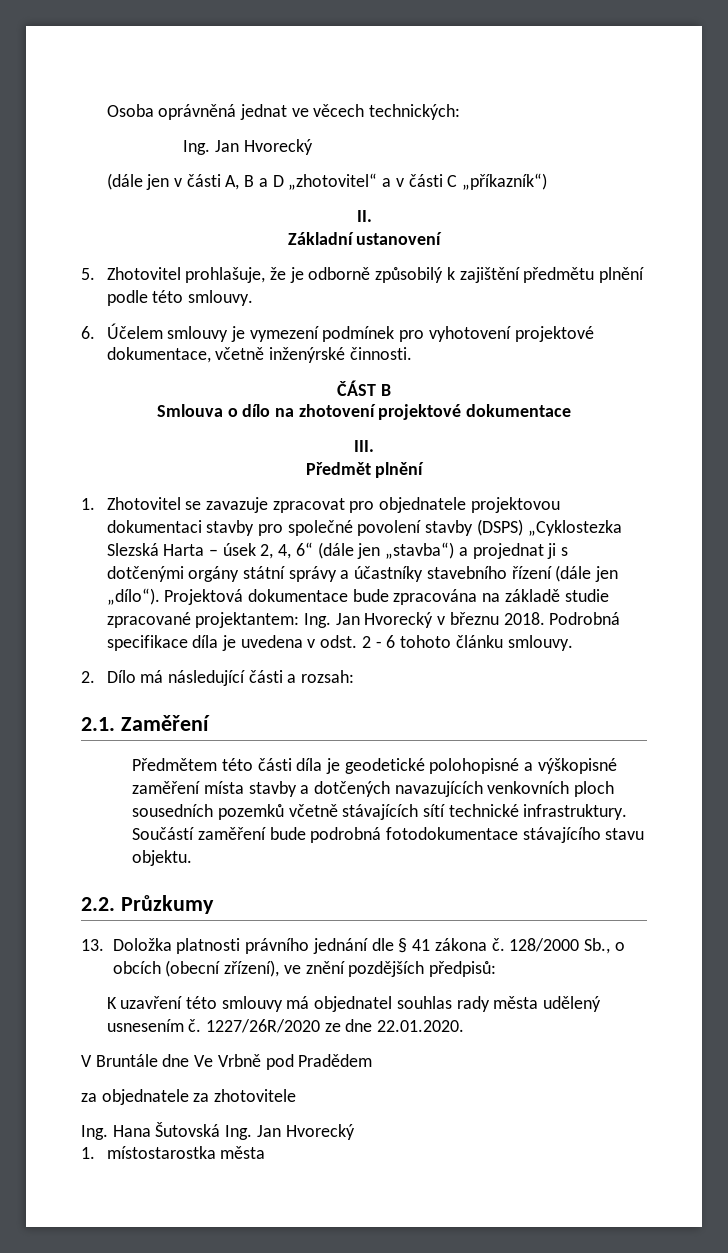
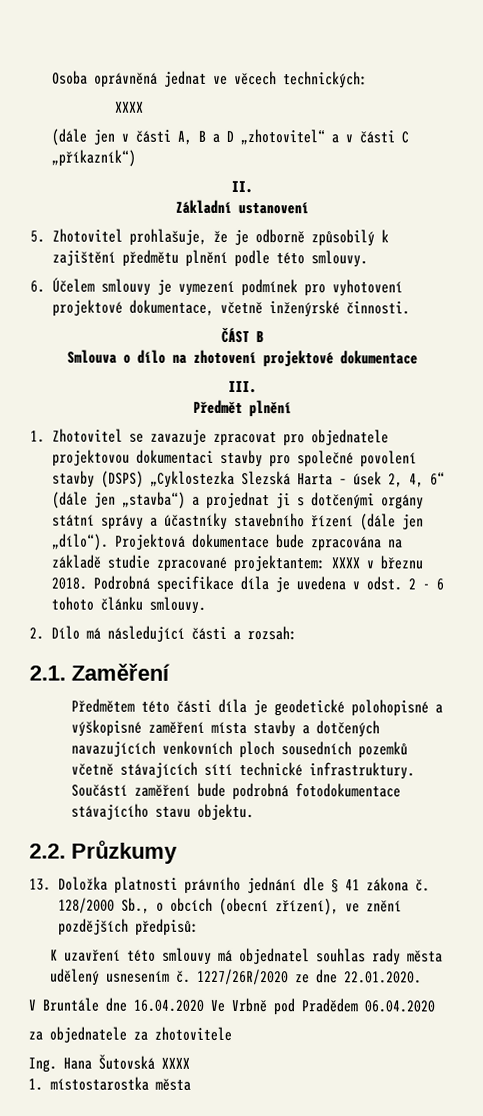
  Osoba oprávněná jednat ve věcech technických:
- Ing. Jan Hvorecký
+ XXXX
- Projektová dokumentace bude zpracována na základě studie zpracované projektantem: Ing. Jan Hvorecký v březnu 2018.
+ Projektová dokumentace bude zpracována na základě studie zpracované projektantem: XXXX v březnu 2018.
- V Bruntále dne Ve Vrbně pod Pradědem
+ V Bruntále dne 16.04.2020 Ve Vrbně pod Pradědem 06.04.2020
- Ing. Hana Šutovská Ing. Jan Hvorecký
+ Ing. Hana Šutovská XXXX

